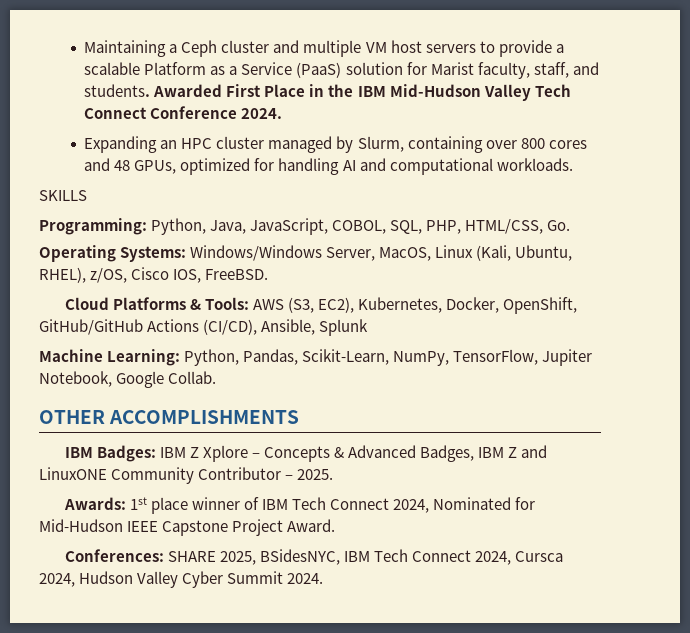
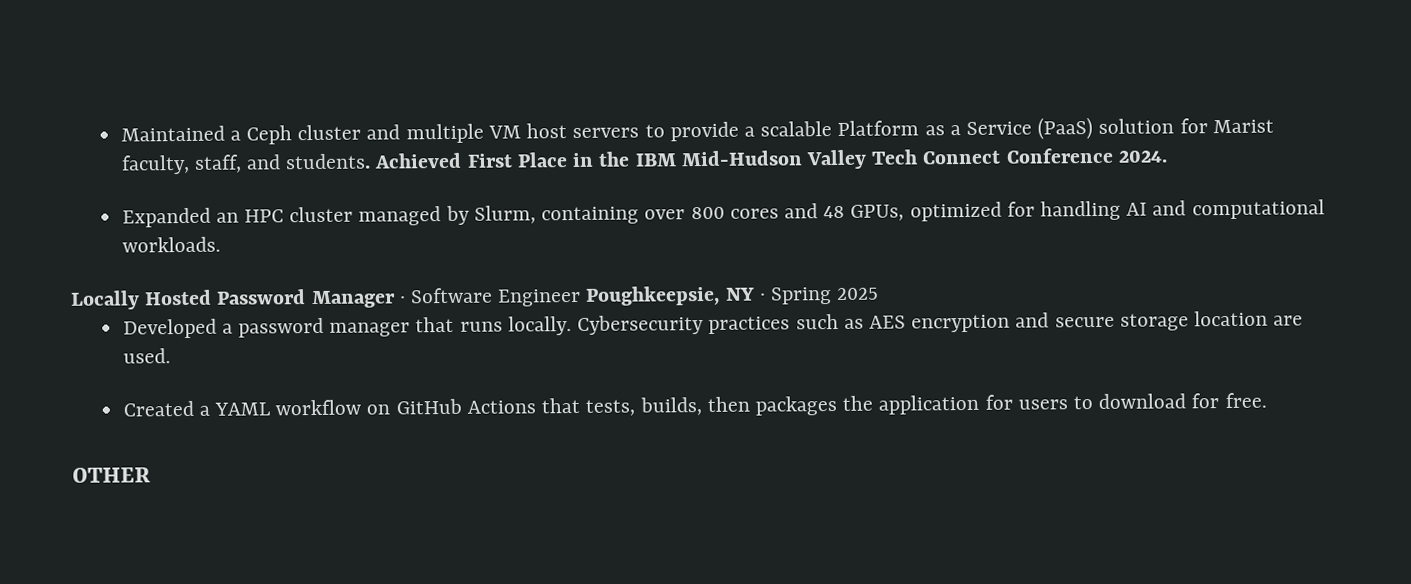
- Maintaining a Ceph cluster and multiple VM host servers to provide a scalable Platform as a Service (PaaS) solution for Marist faculty, staff, and students.
+ Maintained a Ceph cluster and multiple VM host servers to provide a scalable Platform as a Service (PaaS) solution for Marist faculty, staff, and students.
- Awarded First Place in the IBM Mid-Hudson Valley Tech Connect Conference 2024.
+ Achieved First Place in the IBM Mid-Hudson Valley Tech Connect Conference 2024.
- Expanding an HPC cluster managed by Slurm, containing over 800 cores and 48 GPUs, optimized for handling AI and computational workloads.
+ Expanded an HPC cluster managed by Slurm, containing over 800 cores and 48 GPUs, optimized for handling AI and computational workloads.
- SKILLS
- Programming: Python, Java, JavaScript, COBOL, SQL, PHP, HTML/CSS, Go.
- Operating Systems: Windows/Windows Server, MacOS, Linux (Kali, Ubuntu, RHEL), z/OS, Cisco IOS, FreeBSD.
- Cloud Platforms & Tools: AWS (S3, EC2), Kubernetes, Docker, OpenShift, GitHub/GitHub Actions (CI/CD), Ansible, Splunk
- Machine Learning: Python, Pandas, Scikit-Learn, NumPy, TensorFlow, Jupiter Notebook, Google Collab.
- OTHER ACCOMPLISHMENTS
- IBM Badges: IBM Z Xplore – Concepts & Advanced Badges, IBM Z and LinuxONE Community Contributor – 2025.
- Awards: 1st place winner of IBM Tech Connect 2024, Nominated for Mid-Hudson IEEE Capstone Project Award.
- Conferences: SHARE 2025, BSidesNYC, IBM Tech Connect 2024, Cursca 2024, Hudson Valley Cyber Summit 2024.
+ Locally Hosted Password Manager · Software Engineer Poughkeepsie, NY · Spring 2025
+ Developed a password manager that runs locally. Cybersecurity practices such as AES encryption and secure storage location are used.
+ Created a YAML workflow on GitHub Actions that tests, builds, then packages the application for users to download for free.
+ OTHER

